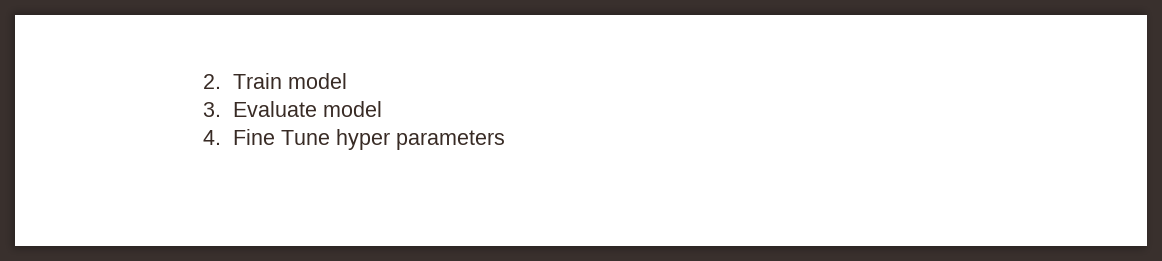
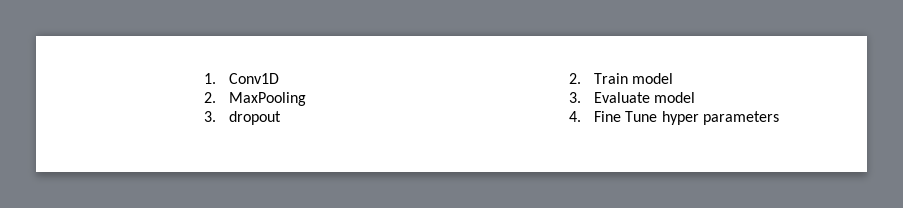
+ 1. Conv1D
+ 2. MaxPooling
+ 3. dropout

